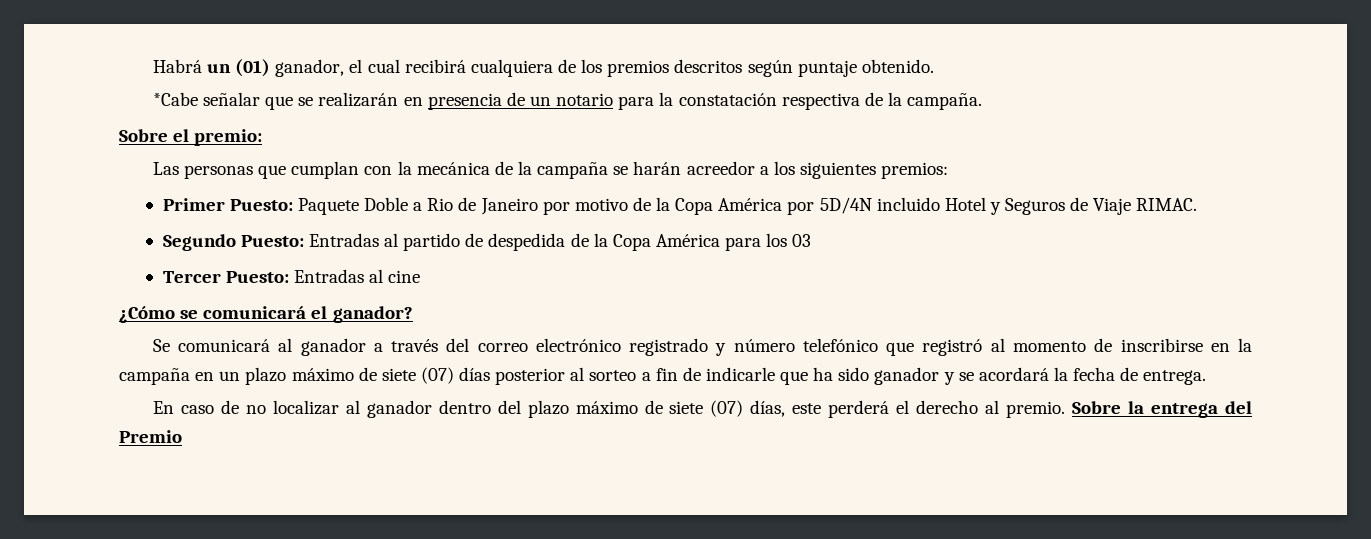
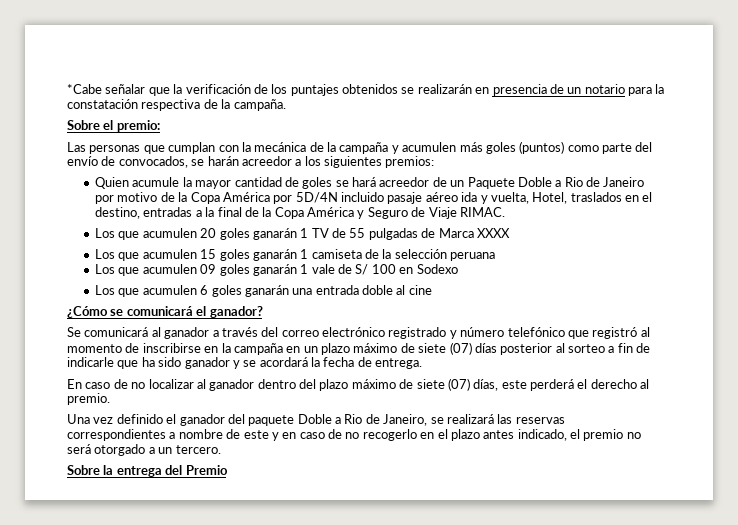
- Habrá un (01) ganador, el cual recibirá cualquiera de los premios descritos según puntaje obtenido.
- *Cabe señalar que se realizarán en presencia de un notario para la constatación respectiva de la campaña.
+ *Cabe señalar que la verificación de los puntajes obtenidos se realizarán en presencia de un notario para la constatación respectiva de la campaña.
- Las personas que cumplan con la mecánica de la campaña se harán acreedor a los siguientes premios:
+ Las personas que cumplan con la mecánica de la campaña y acumulen más goles (puntos) como parte del envío de convocados, se harán acreedor a los siguientes premios:
- Primer Puesto: Paquete Doble a Rio de Janeiro por motivo de la Copa América por 5D/4N incluido Hotel y Seguros de Viaje RIMAC.
- Segundo Puesto: Entradas al partido de despedida de la Copa América para los 03
- Tercer Puesto: Entradas al cine
+ Quien acumule la mayor cantidad de goles se hará acreedor de un Paquete Doble a Rio de Janeiro por motivo de la Copa América por 5D/4N incluido pasaje aéreo ida y vuelta, Hotel, traslados en el destino, entradas a la final de la Copa América y Seguro de Viaje RIMAC.
+ Los que acumulen 20 goles ganarán 1 TV de 55 pulgadas de Marca XXXX
+ Los que acumulen 15 goles ganarán 1 camiseta de la selección peruana
+ Los que acumulen 09 goles ganarán 1 vale de S/ 100 en Sodexo
+ Los que acumulen 6 goles ganarán una entrada doble al cine
- En caso de no localizar al ganador dentro del plazo máximo de siete (07) días, este perderá el derecho al premio. Sobre la entrega del Premio
+ En caso de no localizar al ganador dentro del plazo máximo de siete (07) días, este perderá el derecho al premio.
+ Una vez definido el ganador del paquete Doble a Rio de Janeiro, se realizará las reservas correspondientes a nombre de este y en caso de no recogerlo en el plazo antes indicado, el premio no será otorgado a un tercero.
+ Sobre la entrega del Premio

